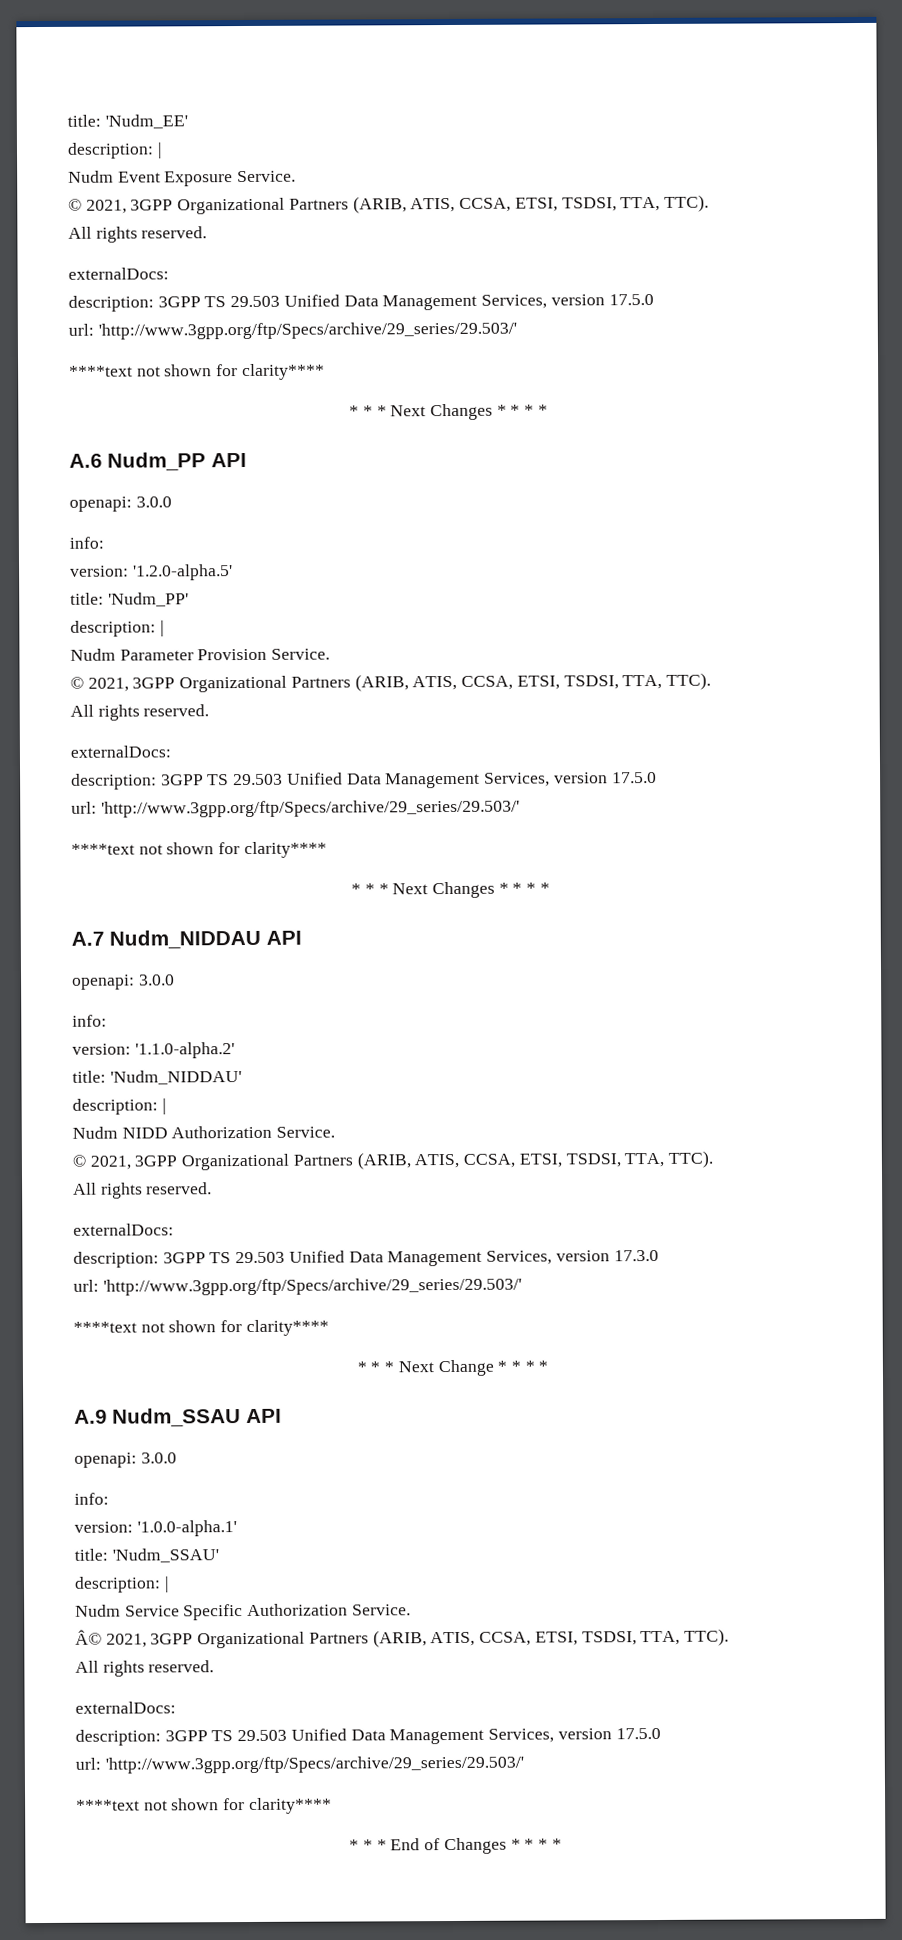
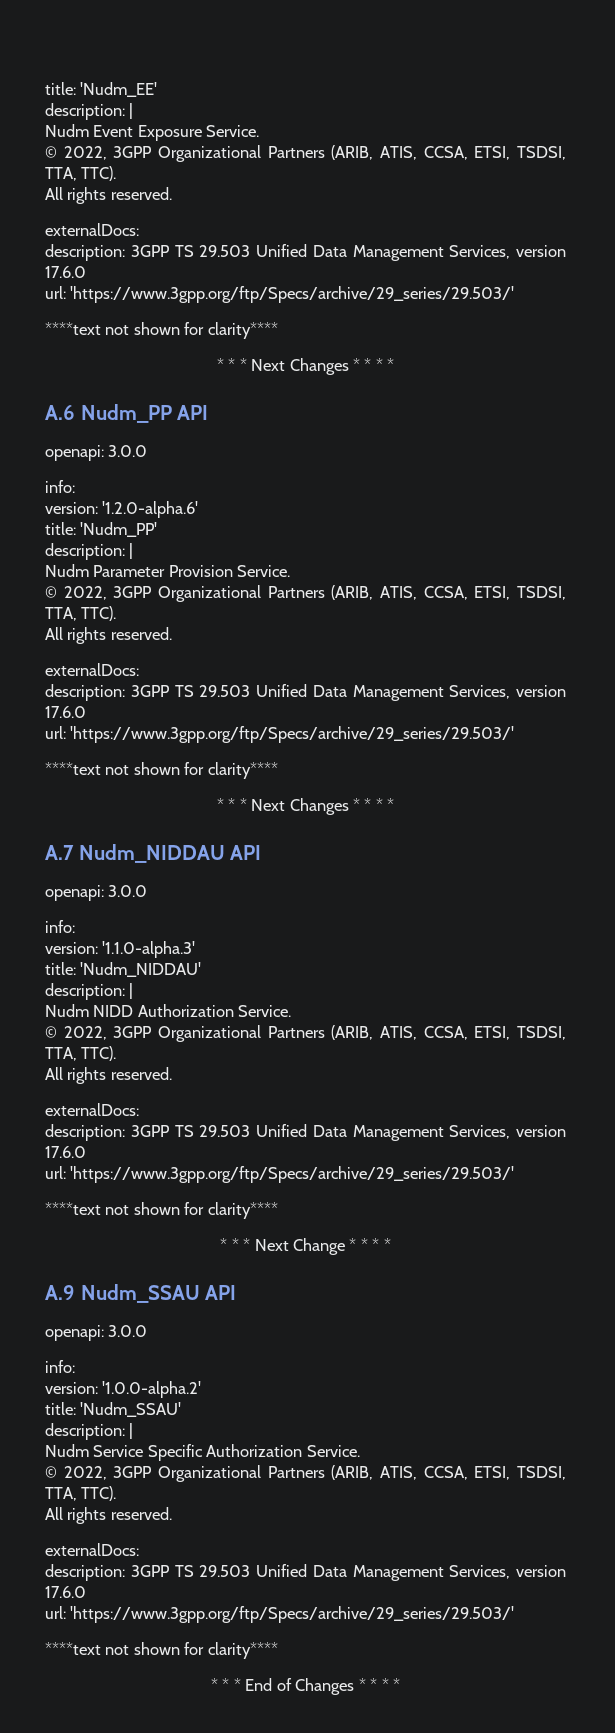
  Nudm Event Exposure Service.
- © 2021, 3GPP Organizational Partners (ARIB, ATIS, CCSA, ETSI, TSDSI, TTA, TTC).
+ © 2022, 3GPP Organizational Partners (ARIB, ATIS, CCSA, ETSI, TSDSI, TTA, TTC).
  All rights reserved.
  externalDocs:
- description: 3GPP TS 29.503 Unified Data Management Services, version 17.5.0
- url: 'http://www.3gpp.org/ftp/Specs/archive/29_series/29.503/'
+ description: 3GPP TS 29.503 Unified Data Management Services, version 17.6.0
+ url: 'https://www.3gpp.org/ftp/Specs/archive/29_series/29.503/'
- version: '1.2.0-alpha.5'
+ version: '1.2.0-alpha.6'
  Nudm Parameter Provision Service.
- © 2021, 3GPP Organizational Partners (ARIB, ATIS, CCSA, ETSI, TSDSI, TTA, TTC).
+ © 2022, 3GPP Organizational Partners (ARIB, ATIS, CCSA, ETSI, TSDSI, TTA, TTC).
  All rights reserved.
  externalDocs:
- description: 3GPP TS 29.503 Unified Data Management Services, version 17.5.0
- url: 'http://www.3gpp.org/ftp/Specs/archive/29_series/29.503/'
+ description: 3GPP TS 29.503 Unified Data Management Services, version 17.6.0
+ url: 'https://www.3gpp.org/ftp/Specs/archive/29_series/29.503/'
- version: '1.1.0-alpha.2'
+ version: '1.1.0-alpha.3'
  Nudm NIDD Authorization Service.
- © 2021, 3GPP Organizational Partners (ARIB, ATIS, CCSA, ETSI, TSDSI, TTA, TTC).
+ © 2022, 3GPP Organizational Partners (ARIB, ATIS, CCSA, ETSI, TSDSI, TTA, TTC).
  All rights reserved.
  externalDocs:
- description: 3GPP TS 29.503 Unified Data Management Services, version 17.3.0
- url: 'http://www.3gpp.org/ftp/Specs/archive/29_series/29.503/'
+ description: 3GPP TS 29.503 Unified Data Management Services, version 17.6.0
+ url: 'https://www.3gpp.org/ftp/Specs/archive/29_series/29.503/'
- version: '1.0.0-alpha.1'
+ version: '1.0.0-alpha.2'
  Nudm Service Specific Authorization Service.
- Â© 2021, 3GPP Organizational Partners (ARIB, ATIS, CCSA, ETSI, TSDSI, TTA, TTC).
+ © 2022, 3GPP Organizational Partners (ARIB, ATIS, CCSA, ETSI, TSDSI, TTA, TTC).
  All rights reserved.
  externalDocs:
- description: 3GPP TS 29.503 Unified Data Management Services, version 17.5.0
- url: 'http://www.3gpp.org/ftp/Specs/archive/29_series/29.503/'
+ description: 3GPP TS 29.503 Unified Data Management Services, version 17.6.0
+ url: 'https://www.3gpp.org/ftp/Specs/archive/29_series/29.503/'

